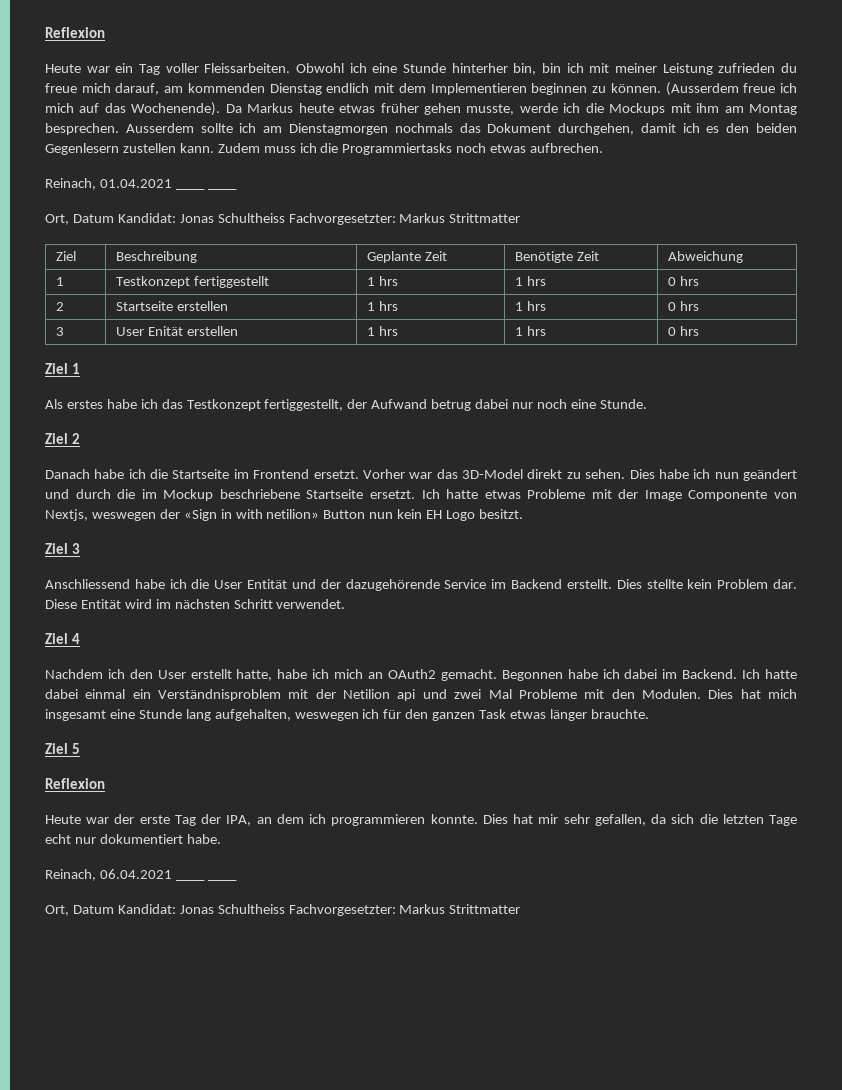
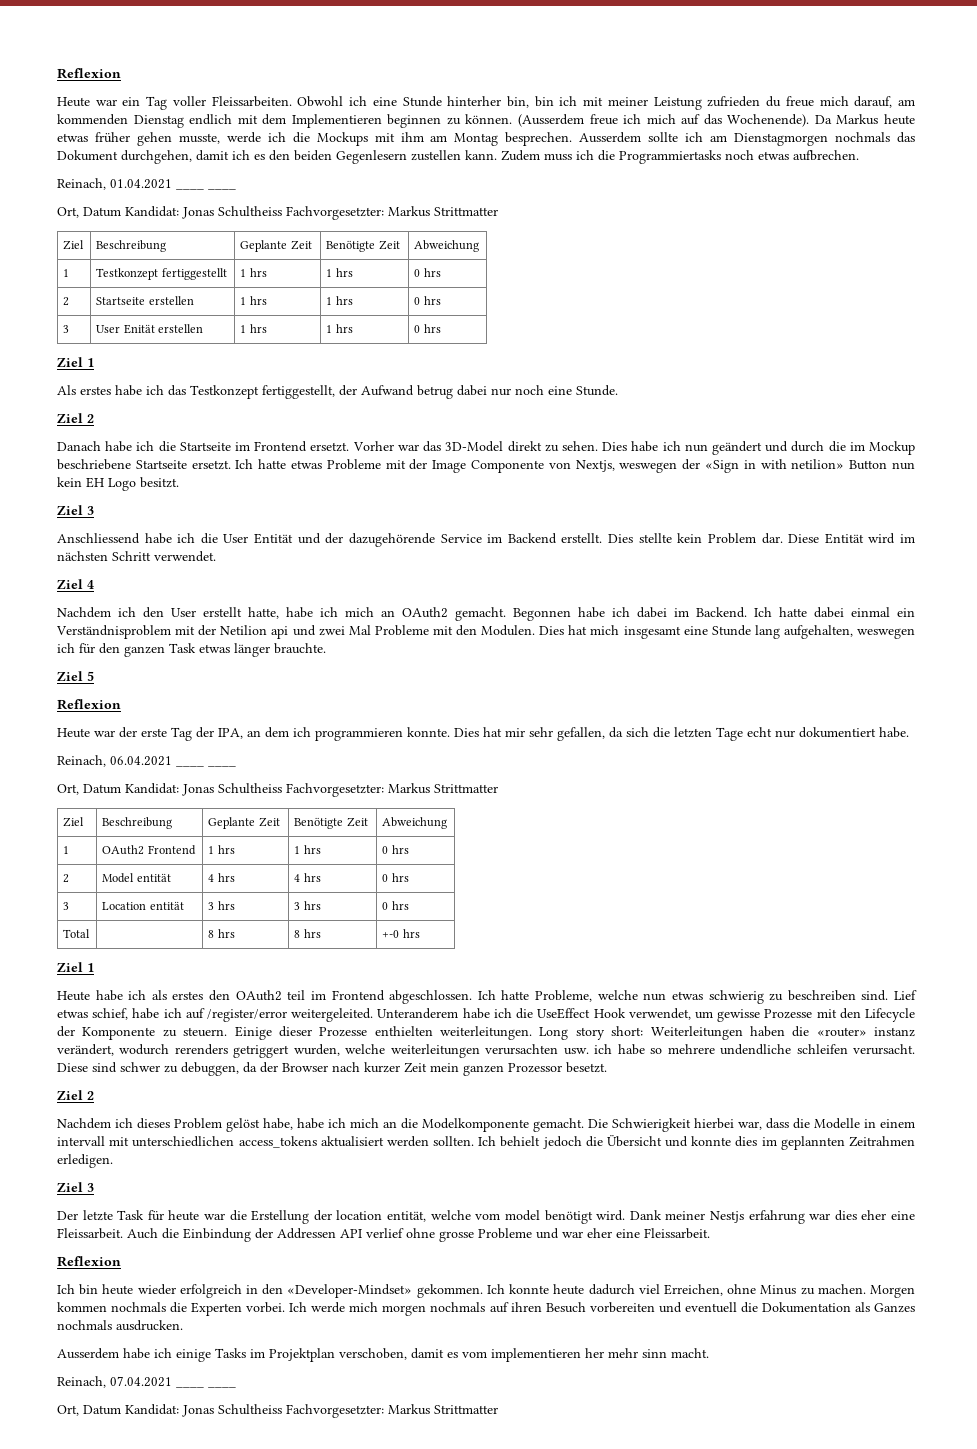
  Reinach, 06.04.2021 ____ ____
+ Ort, Datum Kandidat: Jonas Schultheiss Fachvorgesetzter: Markus Strittmatter
+ Ziel | Beschreibung | Geplante Zeit | Benötigte Zeit | Abweichung
+ 1 | OAuth2 Frontend | 1 hrs | 1 hrs | 0 hrs
+ 2 | Model entität | 4 hrs | 4 hrs | 0 hrs
+ 3 | Location entität | 3 hrs | 3 hrs | 0 hrs
+ Total | | 8 hrs | 8 hrs | +-0 hrs
+ Ziel 1
+ Heute habe ich als erstes den OAuth2 teil im Frontend abgeschlossen. Ich hatte Probleme, welche nun etwas schwierig zu beschreiben sind. Lief etwas schief, habe ich auf /register/error weitergeleited. Unteranderem habe ich die UseEffect Hook verwendet, um gewisse Prozesse mit den Lifecycle der Komponente zu steuern. Einige dieser Prozesse enthielten weiterleitungen. Long story short: Weiterleitungen haben die «router» instanz verändert, wodurch rerenders getriggert wurden, welche weiterleitungen verursachten usw. ich habe so mehrere undendliche schleifen verursacht. Diese sind schwer zu debuggen, da der Browser nach kurzer Zeit mein ganzen Prozessor besetzt.
+ Ziel 2
+ Nachdem ich dieses Problem gelöst habe, habe ich mich an die Modelkomponente gemacht. Die Schwierigkeit hierbei war, dass die Modelle in einem intervall mit unterschiedlichen access_tokens aktualisiert werden sollten. Ich behielt jedoch die Übersicht und konnte dies im geplannten Zeitrahmen erledigen.
+ Ziel 3
+ Der letzte Task für heute war die Erstellung der location entität, welche vom model benötigt wird. Dank meiner Nestjs erfahrung war dies eher eine Fleissarbeit. Auch die Einbindung der Addressen API verlief ohne grosse Probleme und war eher eine Fleissarbeit.
+ Reflexion
+ Ich bin heute wieder erfolgreich in den «Developer-Mindset» gekommen. Ich konnte heute dadurch viel Erreichen, ohne Minus zu machen. Morgen kommen nochmals die Experten vorbei. Ich werde mich morgen nochmals auf ihren Besuch vorbereiten und eventuell die Dokumentation als Ganzes nochmals ausdrucken.
+ Ausserdem habe ich einige Tasks im Projektplan verschoben, damit es vom implementieren her mehr sinn macht.
+ Reinach, 07.04.2021 ____ ____

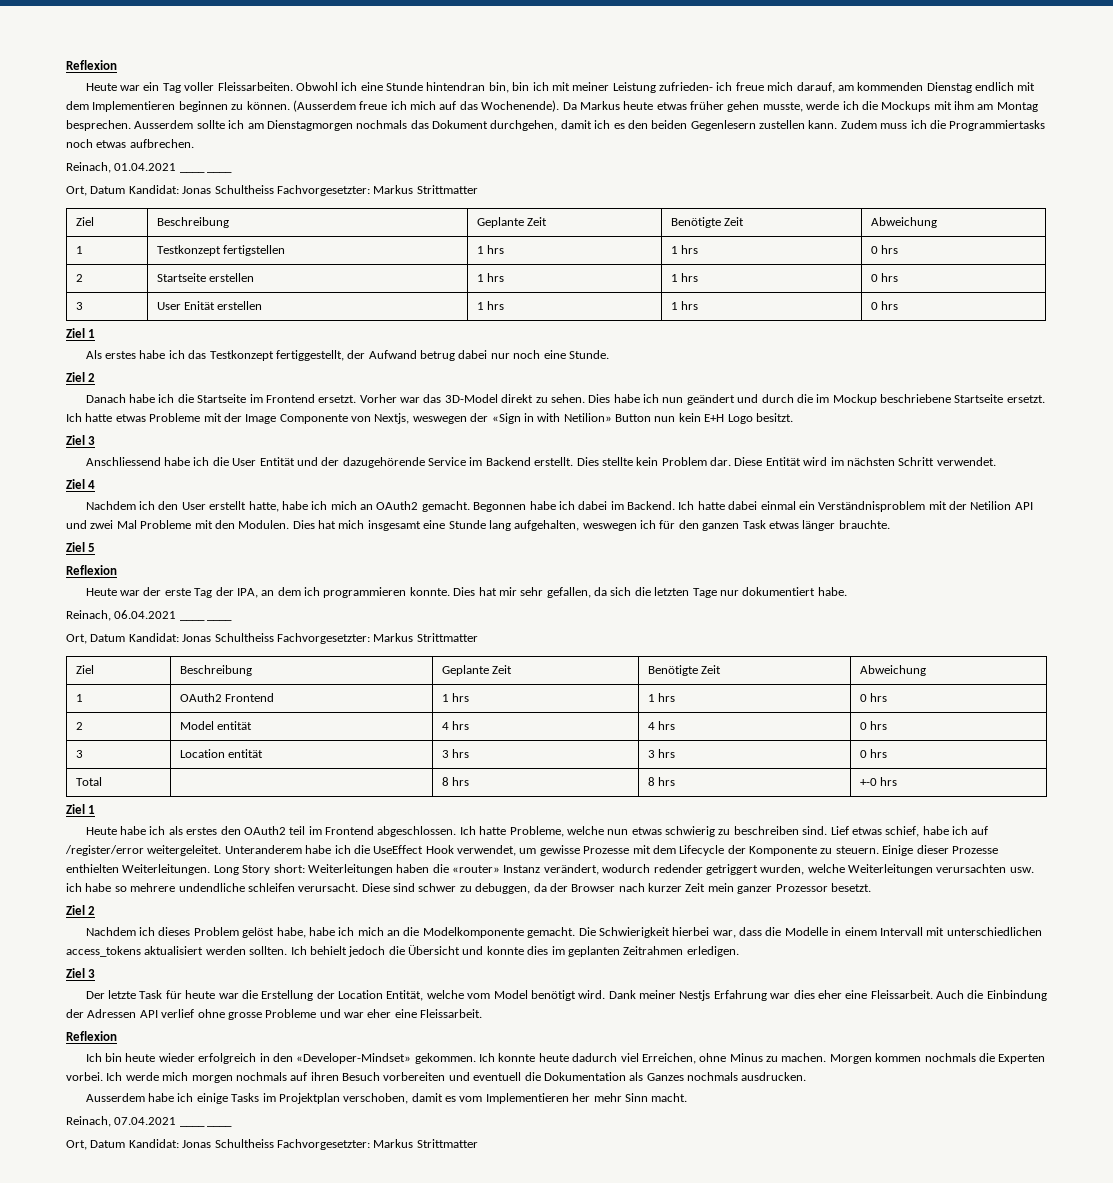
- Obwohl ich eine Stunde hinterher bin, bin ich mit meiner Leistung zufrieden du freue mich darauf, am kommenden Dienstag endlich mit dem Implementieren beginnen zu können.
+ Obwohl ich eine Stunde hintendran bin, bin ich mit meiner Leistung zufrieden- ich freue mich darauf, am kommenden Dienstag endlich mit dem Implementieren beginnen zu können.
- 1 | Testkonzept fertiggestellt | 1 hrs | 1 hrs | 0 hrs
+ 1 | Testkonzept fertigstellen | 1 hrs | 1 hrs | 0 hrs
- Ich hatte etwas Probleme mit der Image Componente von Nextjs, weswegen der «Sign in with netilion» Button nun kein EH Logo besitzt.
+ Ich hatte etwas Probleme mit der Image Componente von Nextjs, weswegen der «Sign in with Netilion» Button nun kein E+H Logo besitzt.
- Ich hatte dabei einmal ein Verständnisproblem mit der Netilion api und zwei Mal Probleme mit den Modulen.
+ Ich hatte dabei einmal ein Verständnisproblem mit der Netilion API und zwei Mal Probleme mit den Modulen.
- Dies hat mir sehr gefallen, da sich die letzten Tage echt nur dokumentiert habe.
+ Dies hat mir sehr gefallen, da sich die letzten Tage nur dokumentiert habe.
- Lief etwas schief, habe ich auf /register/error weitergeleited.
+ Lief etwas schief, habe ich auf /register/error weitergeleitet.
- Unteranderem habe ich die UseEffect Hook verwendet, um gewisse Prozesse mit den Lifecycle der Komponente zu steuern.
+ Unteranderem habe ich die UseEffect Hook verwendet, um gewisse Prozesse mit dem Lifecycle der Komponente zu steuern.
- Einige dieser Prozesse enthielten weiterleitungen. Long story short: Weiterleitungen haben die «router» instanz verändert, wodurch rerenders getriggert wurden, welche weiterleitungen verursachten usw. ich habe so mehrere undendliche schleifen verursacht.
+ Einige dieser Prozesse enthielten Weiterleitungen. Long Story short: Weiterleitungen haben die «router» Instanz verändert, wodurch redender getriggert wurden, welche Weiterleitungen verursachten usw. ich habe so mehrere undendliche schleifen verursacht.
- Diese sind schwer zu debuggen, da der Browser nach kurzer Zeit mein ganzen Prozessor besetzt.
+ Diese sind schwer zu debuggen, da der Browser nach kurzer Zeit mein ganzer Prozessor besetzt.
- Die Schwierigkeit hierbei war, dass die Modelle in einem intervall mit unterschiedlichen access_tokens aktualisiert werden sollten.
+ Die Schwierigkeit hierbei war, dass die Modelle in einem Intervall mit unterschiedlichen access_tokens aktualisiert werden sollten.
- Ich behielt jedoch die Übersicht und konnte dies im geplannten Zeitrahmen erledigen.
+ Ich behielt jedoch die Übersicht und konnte dies im geplanten Zeitrahmen erledigen.
- Der letzte Task für heute war die Erstellung der location entität, welche vom model benötigt wird.
+ Der letzte Task für heute war die Erstellung der Location Entität, welche vom Model benötigt wird.
- Dank meiner Nestjs erfahrung war dies eher eine Fleissarbeit.
+ Dank meiner Nestjs Erfahrung war dies eher eine Fleissarbeit.
- Auch die Einbindung der Addressen API verlief ohne grosse Probleme und war eher eine Fleissarbeit.
+ Auch die Einbindung der Adressen API verlief ohne grosse Probleme und war eher eine Fleissarbeit.
- Ausserdem habe ich einige Tasks im Projektplan verschoben, damit es vom implementieren her mehr sinn macht.
+ Ausserdem habe ich einige Tasks im Projektplan verschoben, damit es vom Implementieren her mehr Sinn macht.

